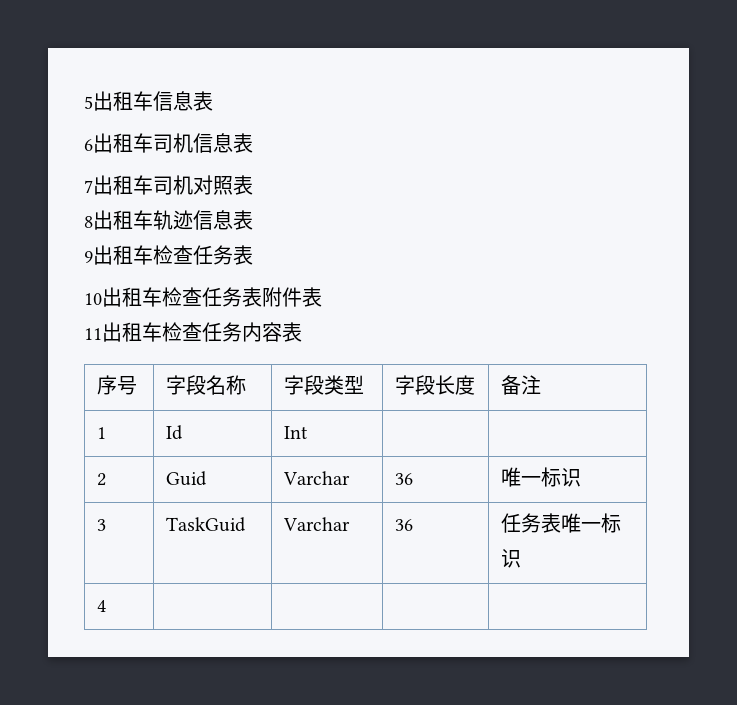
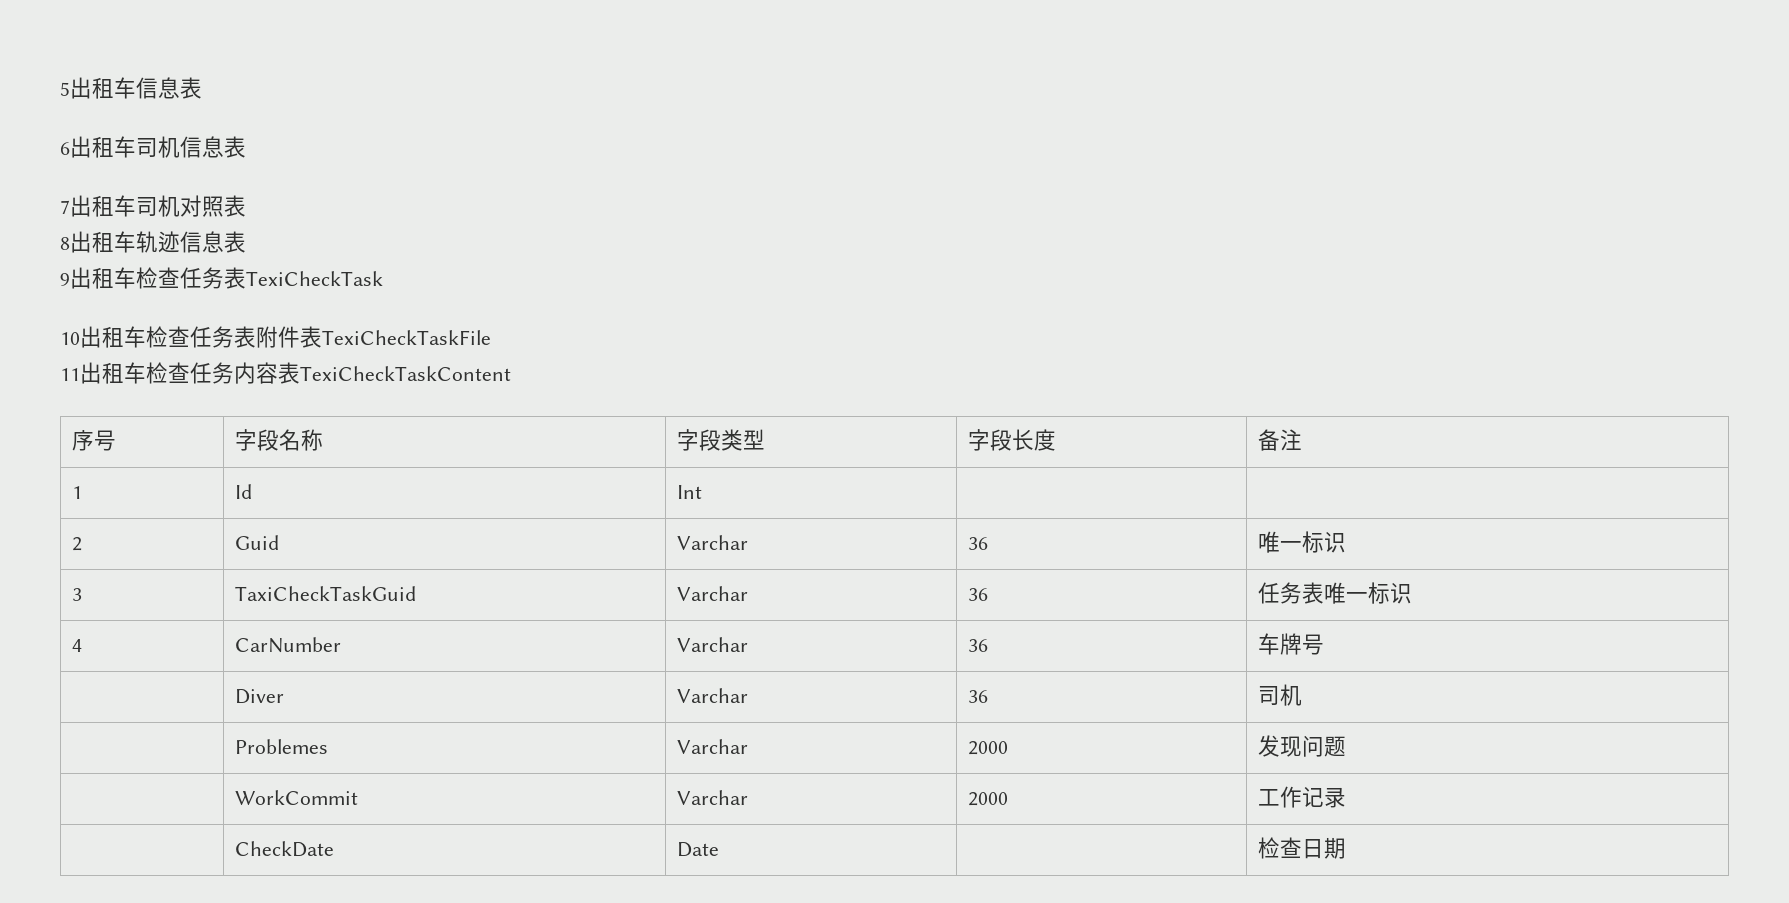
- 9出租车检查任务表
+ 9出租车检查任务表TexiCheckTask
- 10出租车检查任务表附件表
+ 10出租车检查任务表附件表TexiCheckTaskFile
- 11出租车检查任务内容表
+ 11出租车检查任务内容表TexiCheckTaskContent
- 3 | TaskGuid | Varchar | 36 | 任务表唯一标识
+ 3 | TaxiCheckTaskGuid | Varchar | 36 | 任务表唯一标识
- 4 | | | |
+ 4 | CarNumber | Varchar | 36 | 车牌号
+ | Diver | Varchar | 36 | 司机
+ | Problemes | Varchar | 2000 | 发现问题
+ | WorkCommit | Varchar | 2000 | 工作记录
+ | CheckDate | Date | | 检查日期

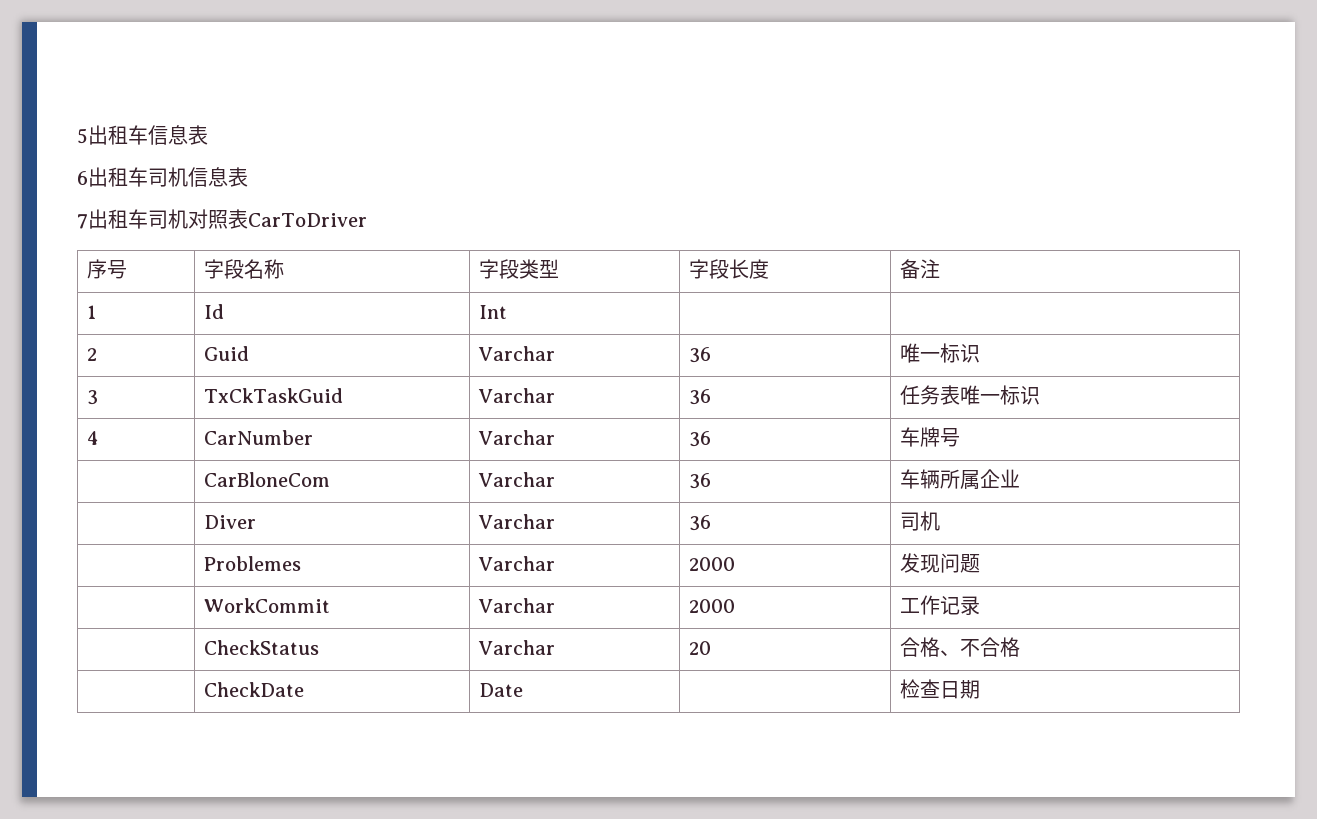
- 7出租车司机对照表
- 8出租车轨迹信息表
- 9出租车检查任务表TexiCheckTask
- 10出租车检查任务表附件表TexiCheckTaskFile
- 11出租车检查任务内容表TexiCheckTaskContent
+ 7出租车司机对照表CarToDriver
- 3 | TaxiCheckTaskGuid | Varchar | 36 | 任务表唯一标识
+ 3 | TxCkTaskGuid | Varchar | 36 | 任务表唯一标识
+ | CarBloneCom | Varchar | 36 | 车辆所属企业
+ | CheckStatus | Varchar | 20 | 合格、不合格

